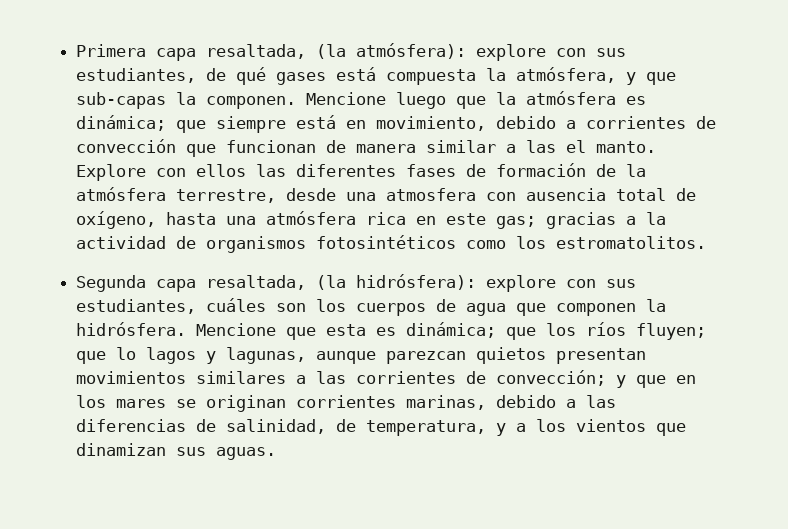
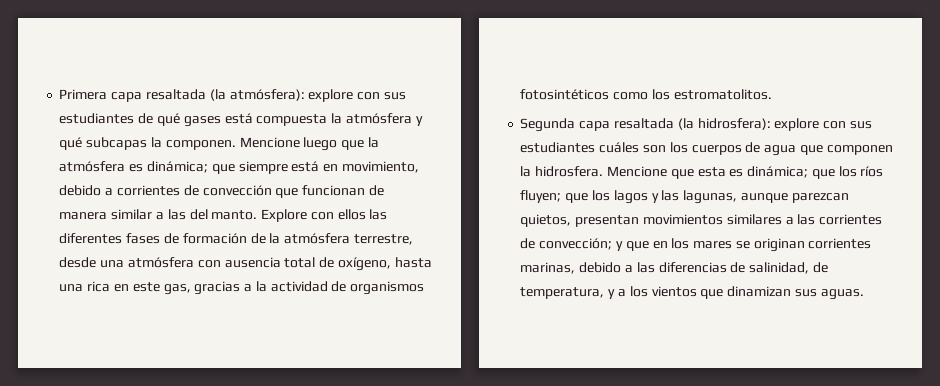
- Primera capa resaltada, (la atmósfera): explore con sus estudiantes, de qué gases está compuesta la atmósfera, y que sub-capas la componen.
+ Primera capa resaltada (la atmósfera): explore con sus estudiantes de qué gases está compuesta la atmósfera y qué subcapas la componen.
- Mencione luego que la atmósfera es dinámica; que siempre está en movimiento, debido a corrientes de convección que funcionan de manera similar a las el manto.
+ Mencione luego que la atmósfera es dinámica; que siempre está en movimiento, debido a corrientes de convección que funcionan de manera similar a las del manto.
- Explore con ellos las diferentes fases de formación de la atmósfera terrestre, desde una atmosfera con ausencia total de oxígeno, hasta una atmósfera rica en este gas; gracias a la actividad de organismos fotosintéticos como los estromatolitos.
+ Explore con ellos las diferentes fases de formación de la atmósfera terrestre, desde una atmósfera con ausencia total de oxígeno, hasta una rica en este gas, gracias a la actividad de organismos fotosintéticos como los estromatolitos.
- Segunda capa resaltada, (la hidrósfera): explore con sus estudiantes, cuáles son los cuerpos de agua que componen la hidrósfera.
+ Segunda capa resaltada (la hidrosfera): explore con sus estudiantes cuáles son los cuerpos de agua que componen la hidrosfera.
- Mencione que esta es dinámica; que los ríos fluyen; que lo lagos y lagunas, aunque parezcan quietos presentan movimientos similares a las corrientes de convección; y que en los mares se originan corrientes marinas, debido a las diferencias de salinidad, de temperatura, y a los vientos que dinamizan sus aguas.
+ Mencione que esta es dinámica; que los ríos fluyen; que los lagos y las lagunas, aunque parezcan quietos, presentan movimientos similares a las corrientes de convección; y que en los mares se originan corrientes marinas, debido a las diferencias de salinidad, de temperatura, y a los vientos que dinamizan sus aguas.

